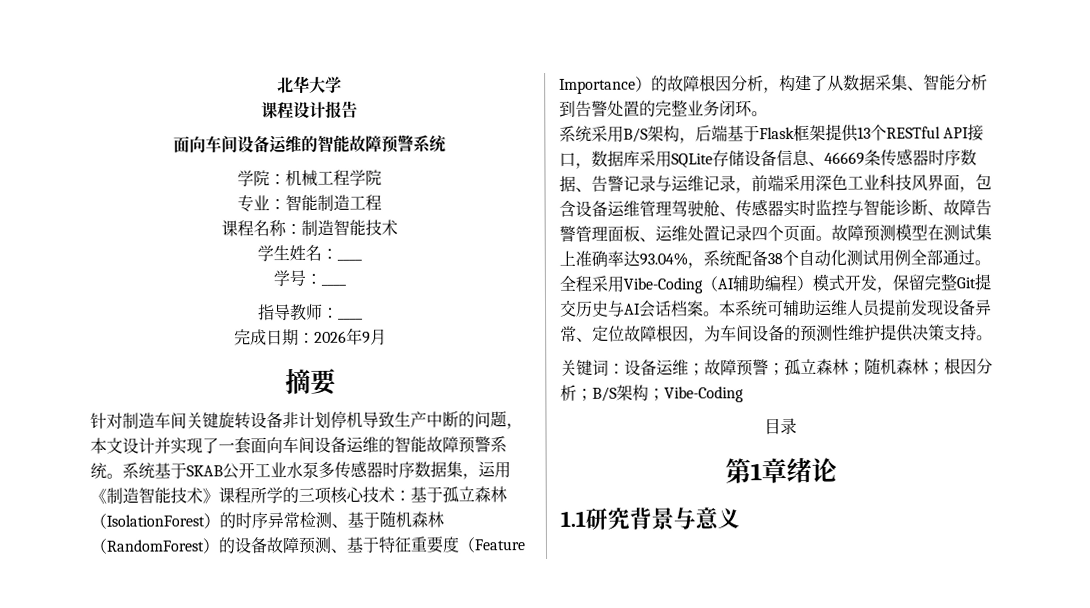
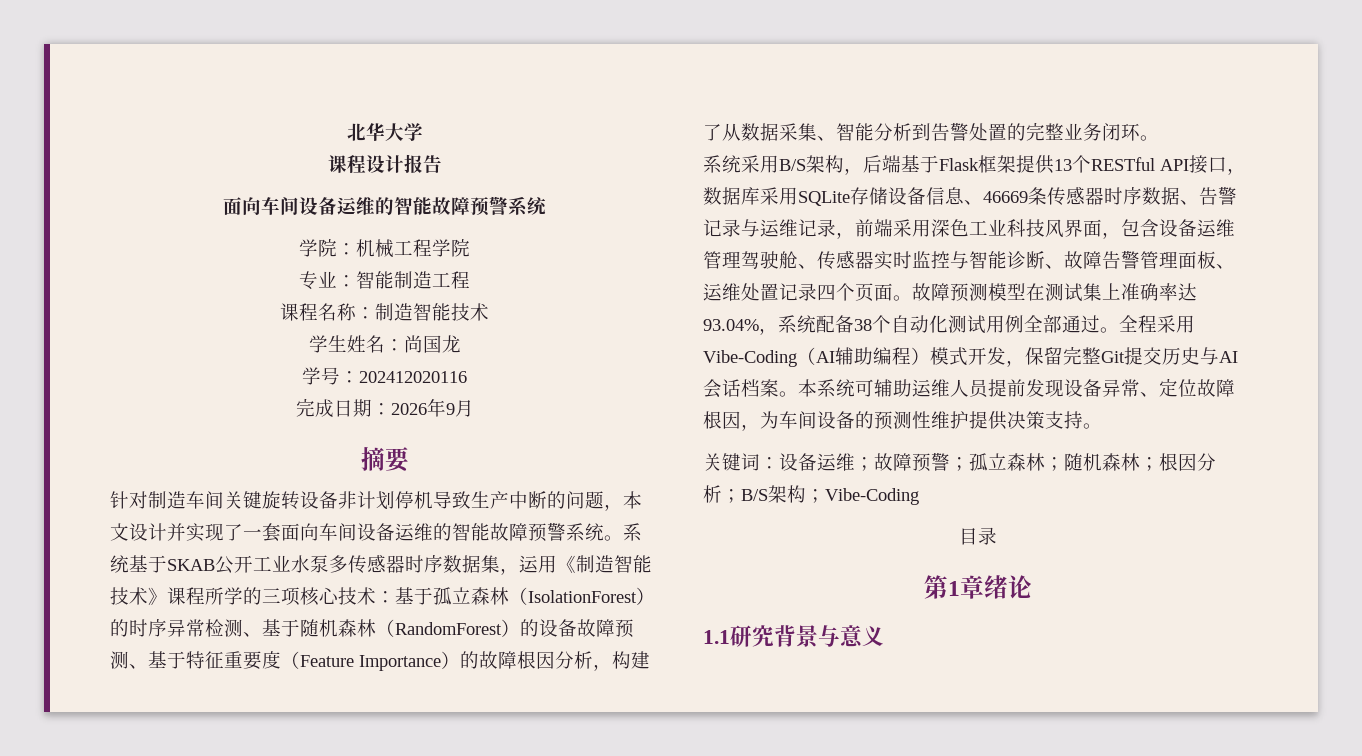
- 学生姓名：____
+ 学生姓名：尚国龙
- 学号：____
- 指导教师：____
+ 学号：202412020116

